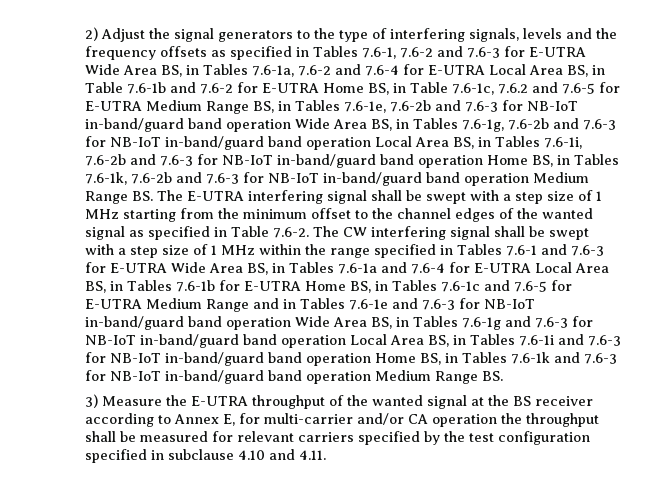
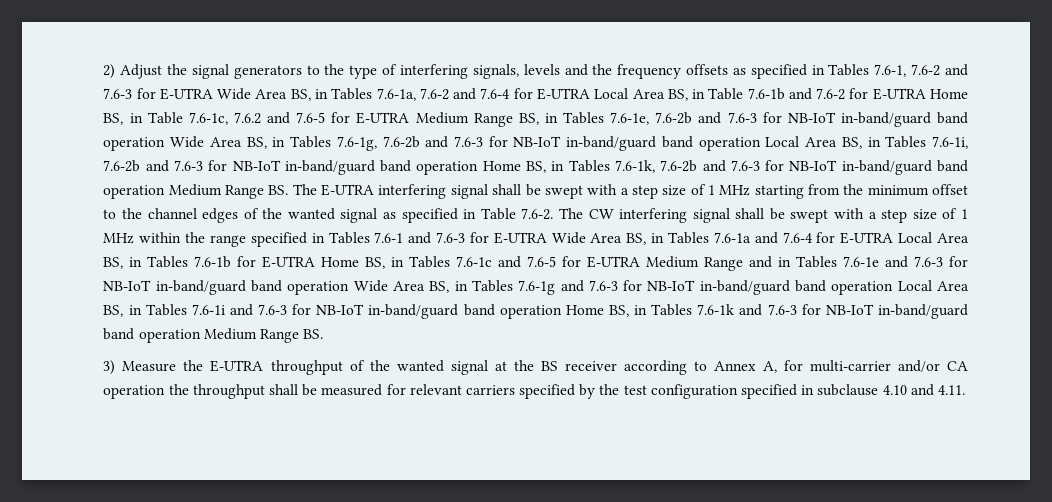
- 3) Measure the E-UTRA throughput of the wanted signal at the BS receiver according to Annex E, for multi-carrier and/or CA operation the throughput shall be measured for relevant carriers specified by the test configuration specified in subclause 4.10 and 4.11.
+ 3) Measure the E-UTRA throughput of the wanted signal at the BS receiver according to Annex A, for multi-carrier and/or CA operation the throughput shall be measured for relevant carriers specified by the test configuration specified in subclause 4.10 and 4.11.

